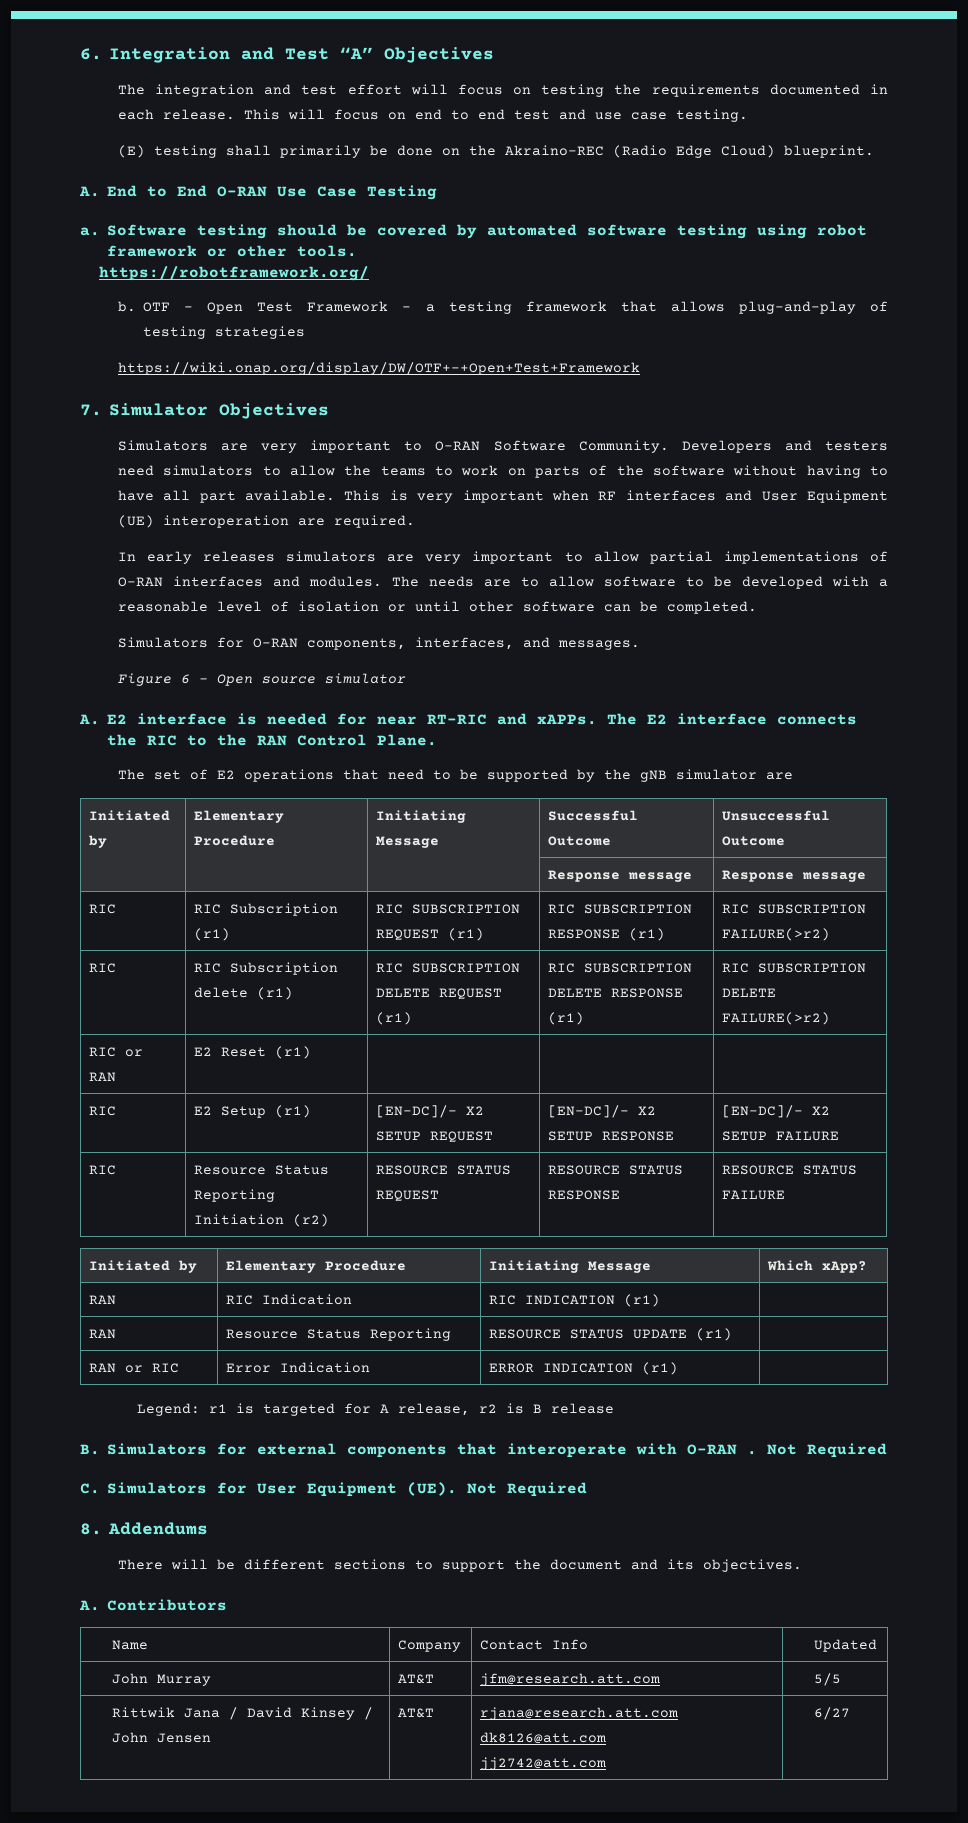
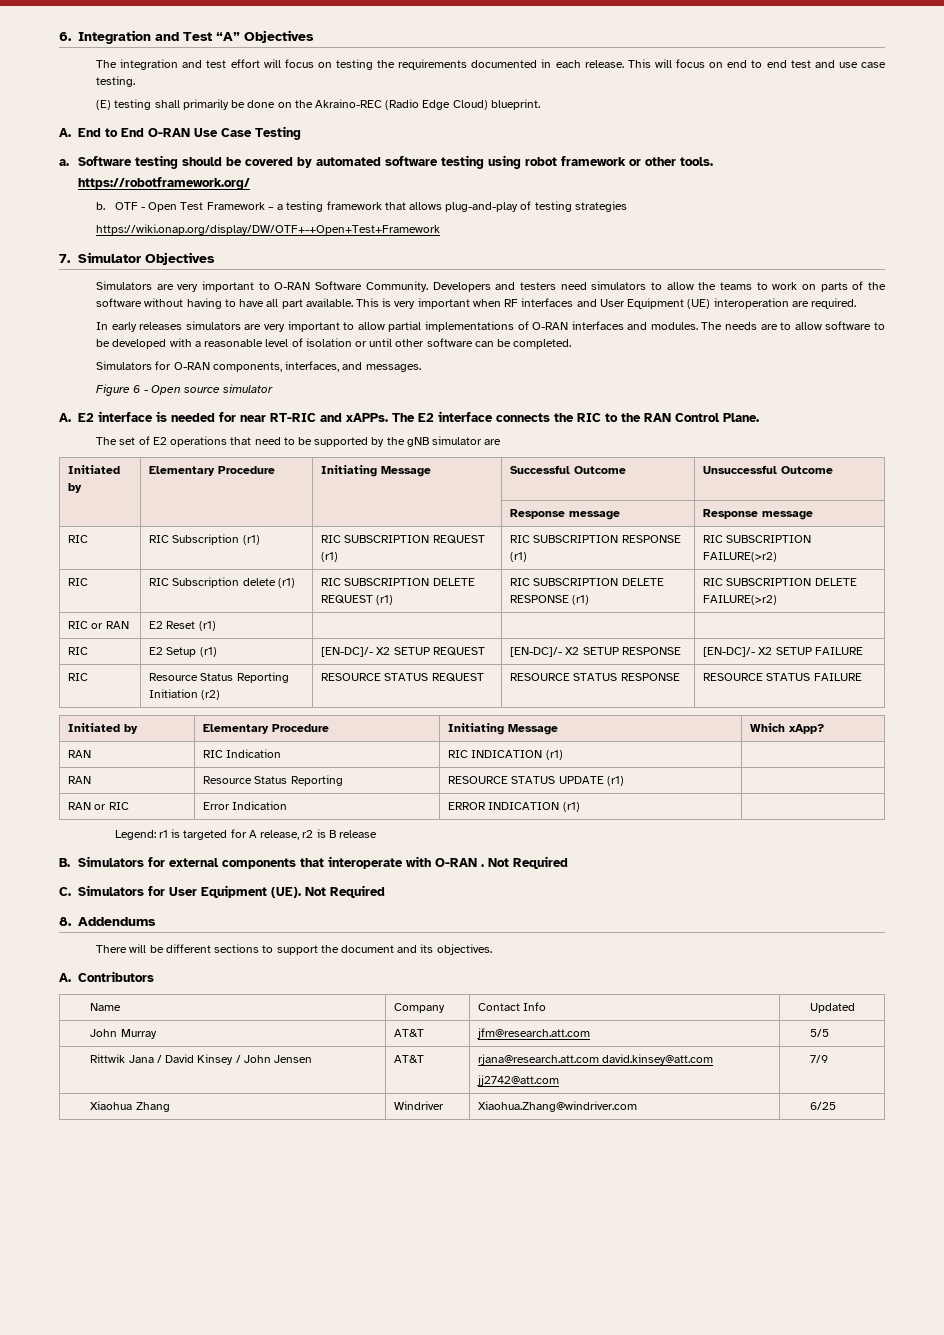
- Rittwik Jana / David Kinsey / John Jensen | AT&T | rjana@research.att.com dk8126@att.com
- jj2742@att.com | 6/27
+ Rittwik Jana / David Kinsey / John Jensen | AT&T | rjana@research.att.com david.kinsey@att.com
+ jj2742@att.com | 7/9
+ Xiaohua Zhang | Windriver | Xiaohua.Zhang@windriver.com | 6/25

